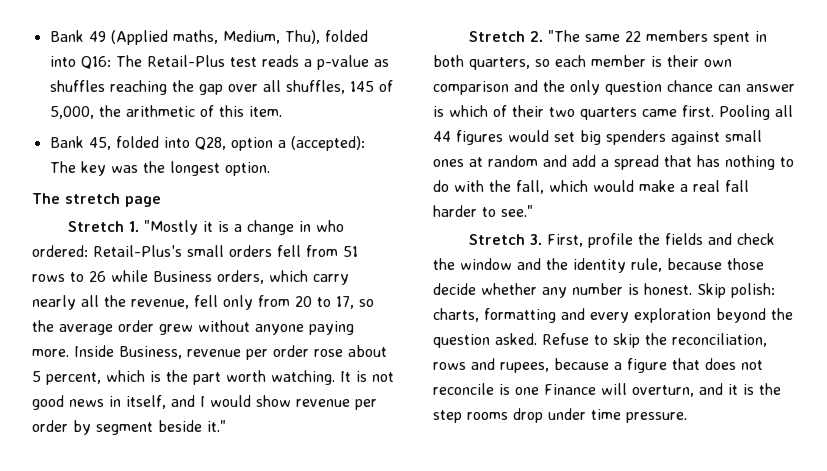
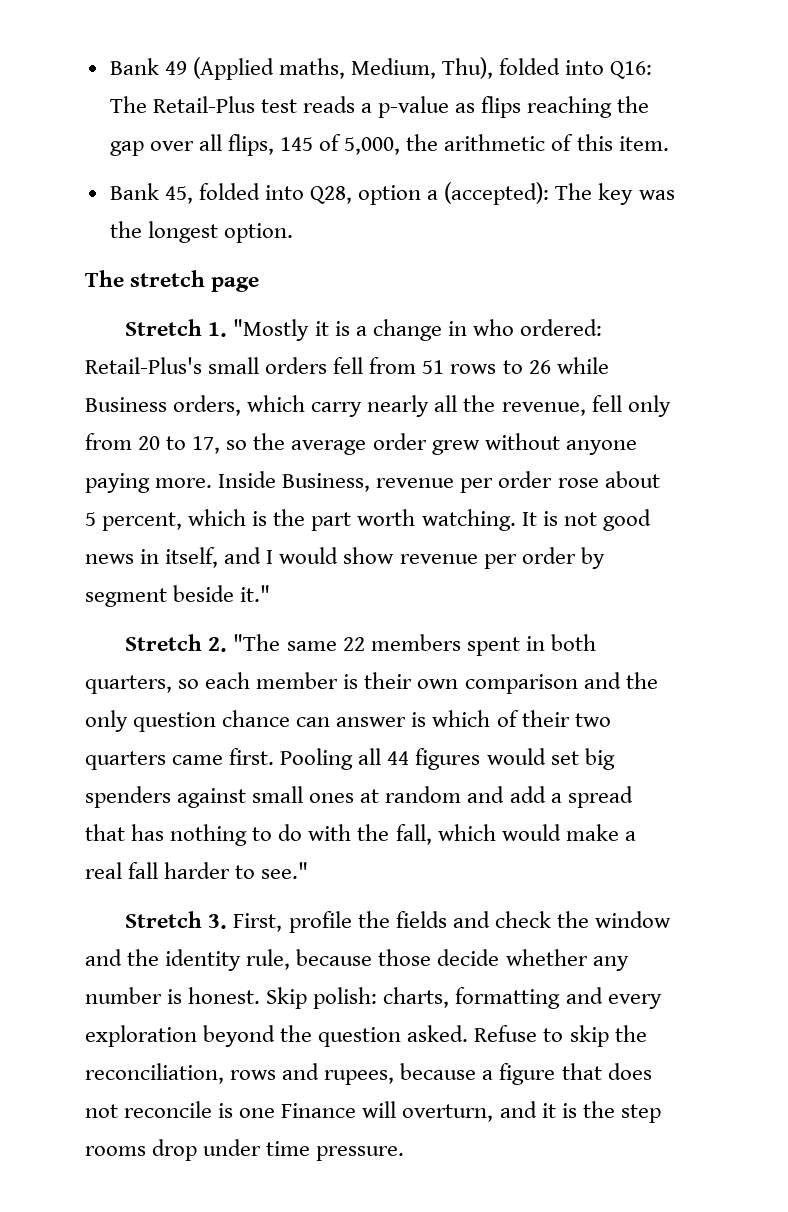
- Bank 49 (Applied maths, Medium, Thu), folded into Q16: The Retail-Plus test reads a p-value as shuffles reaching the gap over all shuffles, 145 of 5,000, the arithmetic of this item.
+ Bank 49 (Applied maths, Medium, Thu), folded into Q16: The Retail-Plus test reads a p-value as flips reaching the gap over all flips, 145 of 5,000, the arithmetic of this item.

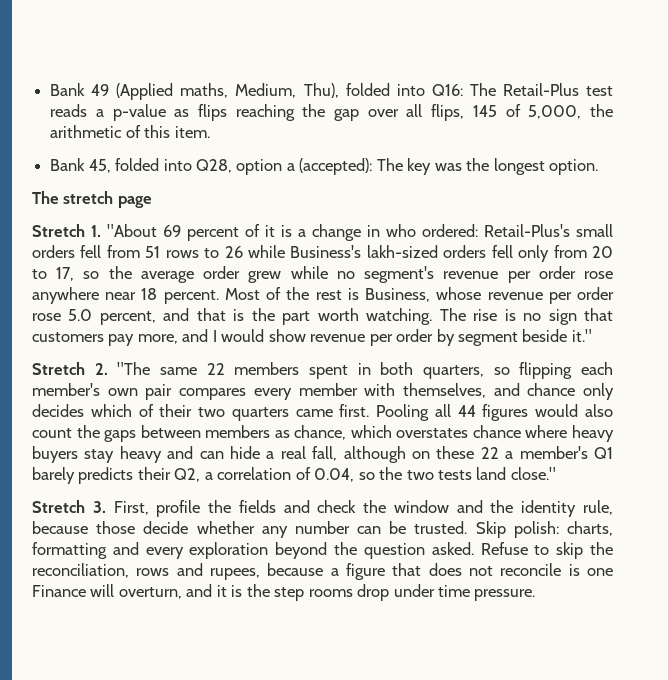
- Stretch 1. "Mostly it is a change in who ordered: Retail-Plus's small orders fell from 51 rows to 26 while Business orders, which carry nearly all the revenue, fell only from 20 to 17, so the average order grew without anyone paying more. Inside Business, revenue per order rose about 5 percent, which is the part worth watching.
+ Stretch 1. "About 69 percent of it is a change in who ordered: Retail-Plus's small orders fell from 51 rows to 26 while Business's lakh-sized orders fell only from 20 to 17, so the average order grew while no segment's revenue per order rose anywhere near 18 percent. Most of the rest is Business, whose revenue per order rose 5.0 percent, and that is the part worth watching.
- It is not good news in itself, and I would show revenue per order by segment beside it."
+ The rise is no sign that customers pay more, and I would show revenue per order by segment beside it."
- Stretch 2. "The same 22 members spent in both quarters, so each member is their own comparison and the only question chance can answer is which of their two quarters came first.
+ Stretch 2. "The same 22 members spent in both quarters, so flipping each member's own pair compares every member with themselves, and chance only decides which of their two quarters came first.
- Pooling all 44 figures would set big spenders against small ones at random and add a spread that has nothing to do with the fall, which would make a real fall harder to see."
+ Pooling all 44 figures would also count the gaps between members as chance, which overstates chance where heavy buyers stay heavy and can hide a real fall, although on these 22 a member's Q1 barely predicts their Q2, a correlation of 0.04, so the two tests land close."
- Stretch 3. First, profile the fields and check the window and the identity rule, because those decide whether any number is honest.
+ Stretch 3. First, profile the fields and check the window and the identity rule, because those decide whether any number can be trusted.

